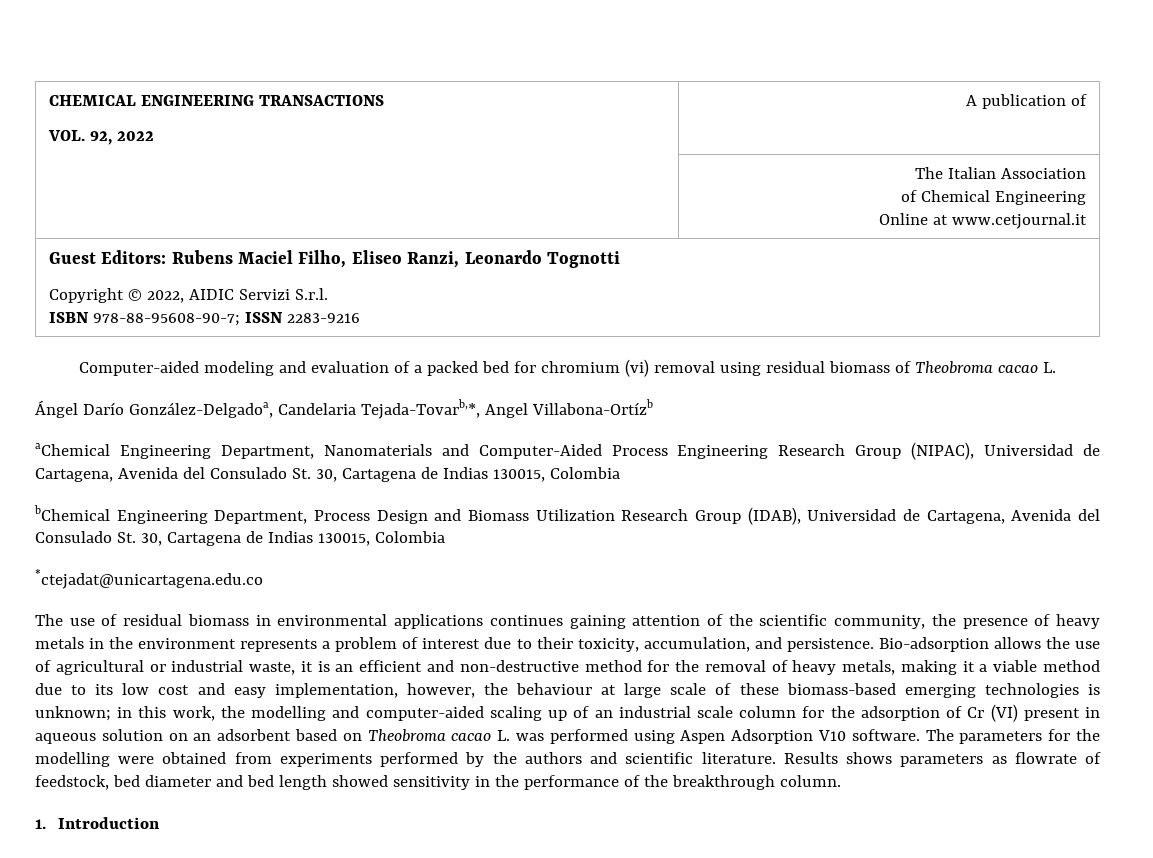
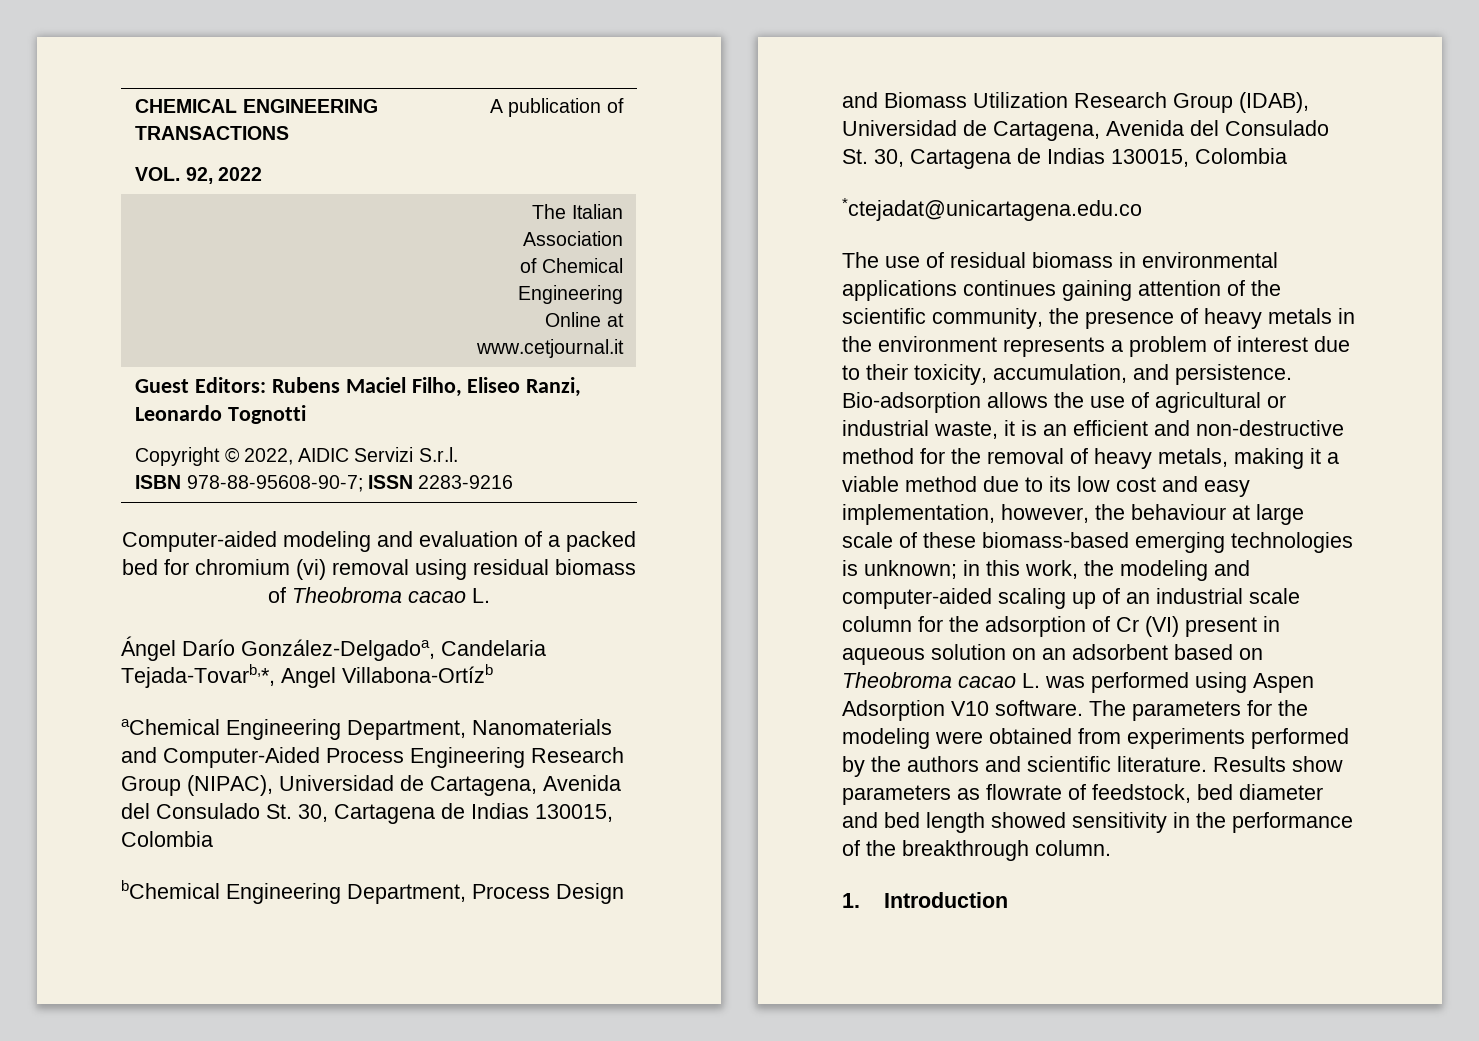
- in this work, the modelling and computer-aided scaling up of an industrial scale column for the adsorption of Cr (VI) present in aqueous solution on an adsorbent based on Theobroma cacao L. was performed using Aspen Adsorption V10 software.
+ in this work, the modeling and computer-aided scaling up of an industrial scale column for the adsorption of Cr (VI) present in aqueous solution on an adsorbent based on Theobroma cacao L. was performed using Aspen Adsorption V10 software.
- The parameters for the modelling were obtained from experiments performed by the authors and scientific literature.
+ The parameters for the modeling were obtained from experiments performed by the authors and scientific literature.
- Results shows parameters as flowrate of feedstock, bed diameter and bed length showed sensitivity in the performance of the breakthrough column.
+ Results show parameters as flowrate of feedstock, bed diameter and bed length showed sensitivity in the performance of the breakthrough column.

